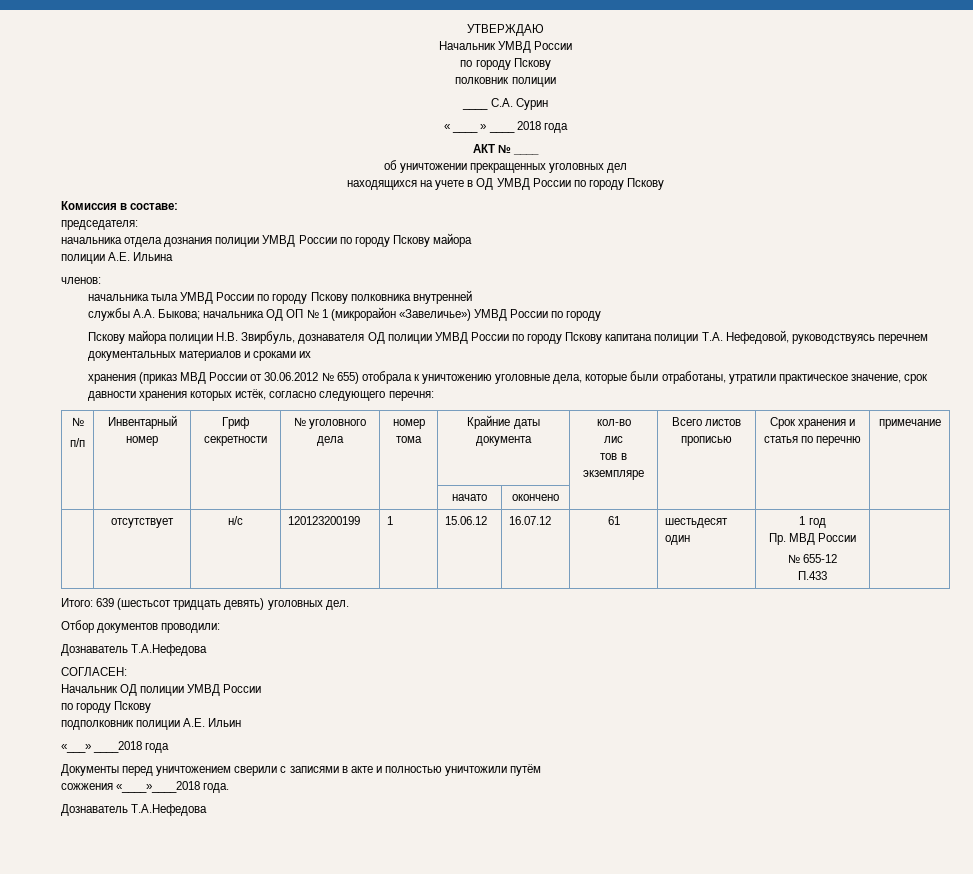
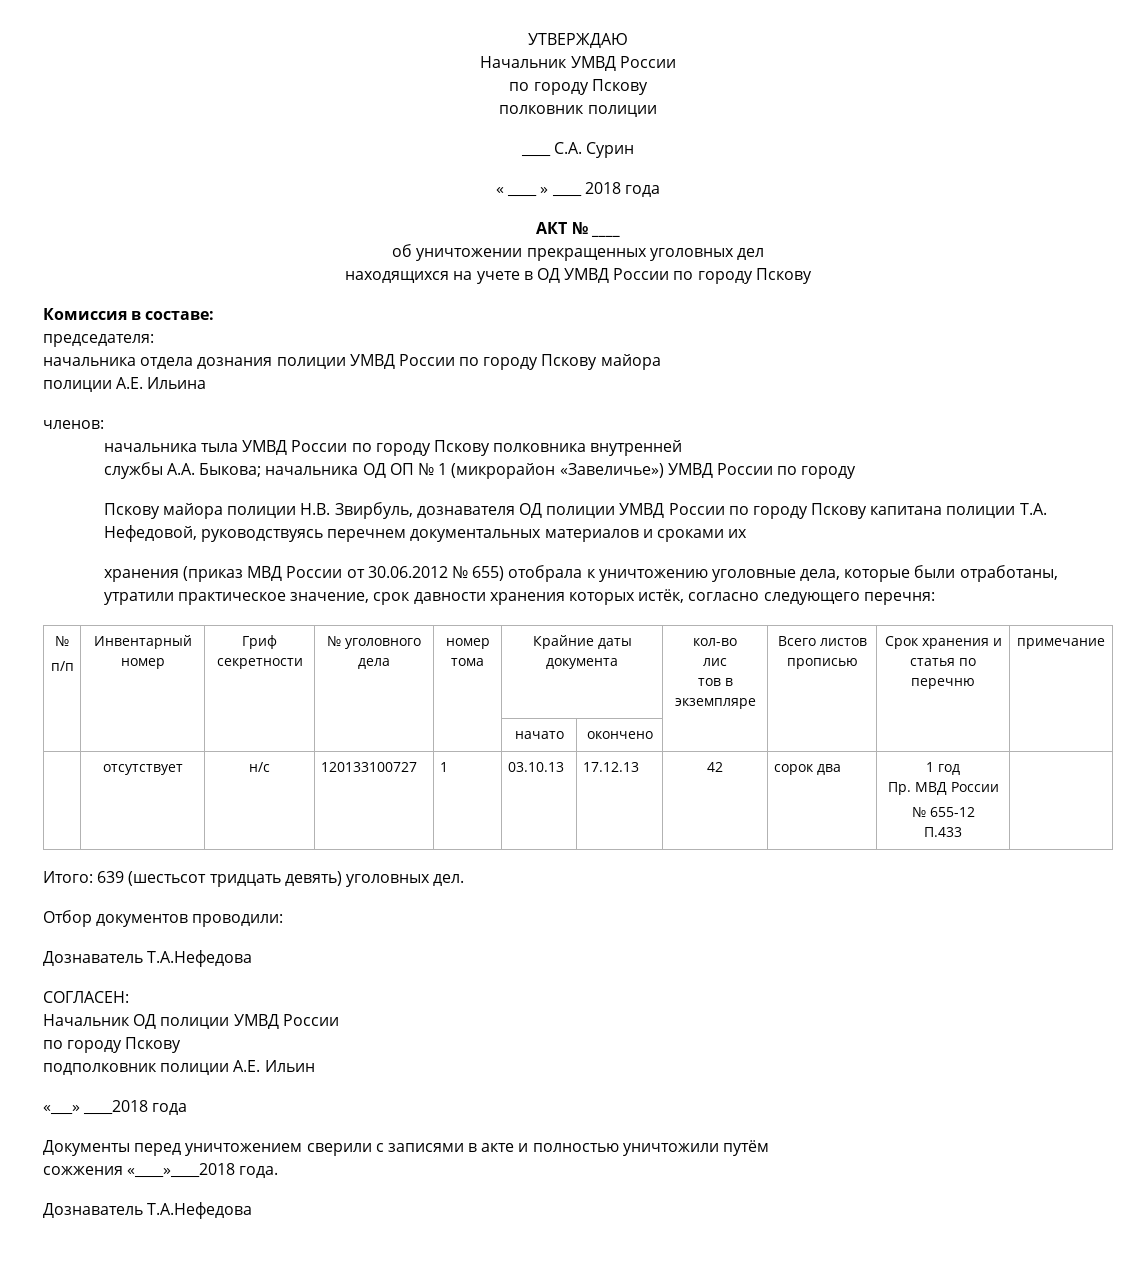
- | отсутствует | н/с | 120123200199 | 1 | 15.06.12 | 16.07.12 | 61 | шестьдесят один | 1 год
+ | отсутствует | н/с | 120133100727 | 1 | 03.10.13 | 17.12.13 | 42 | сорок два | 1 год

